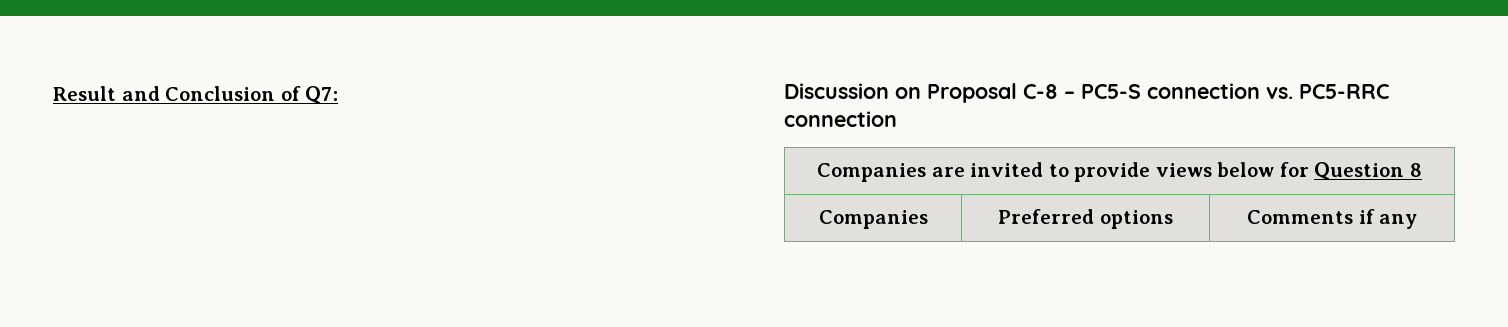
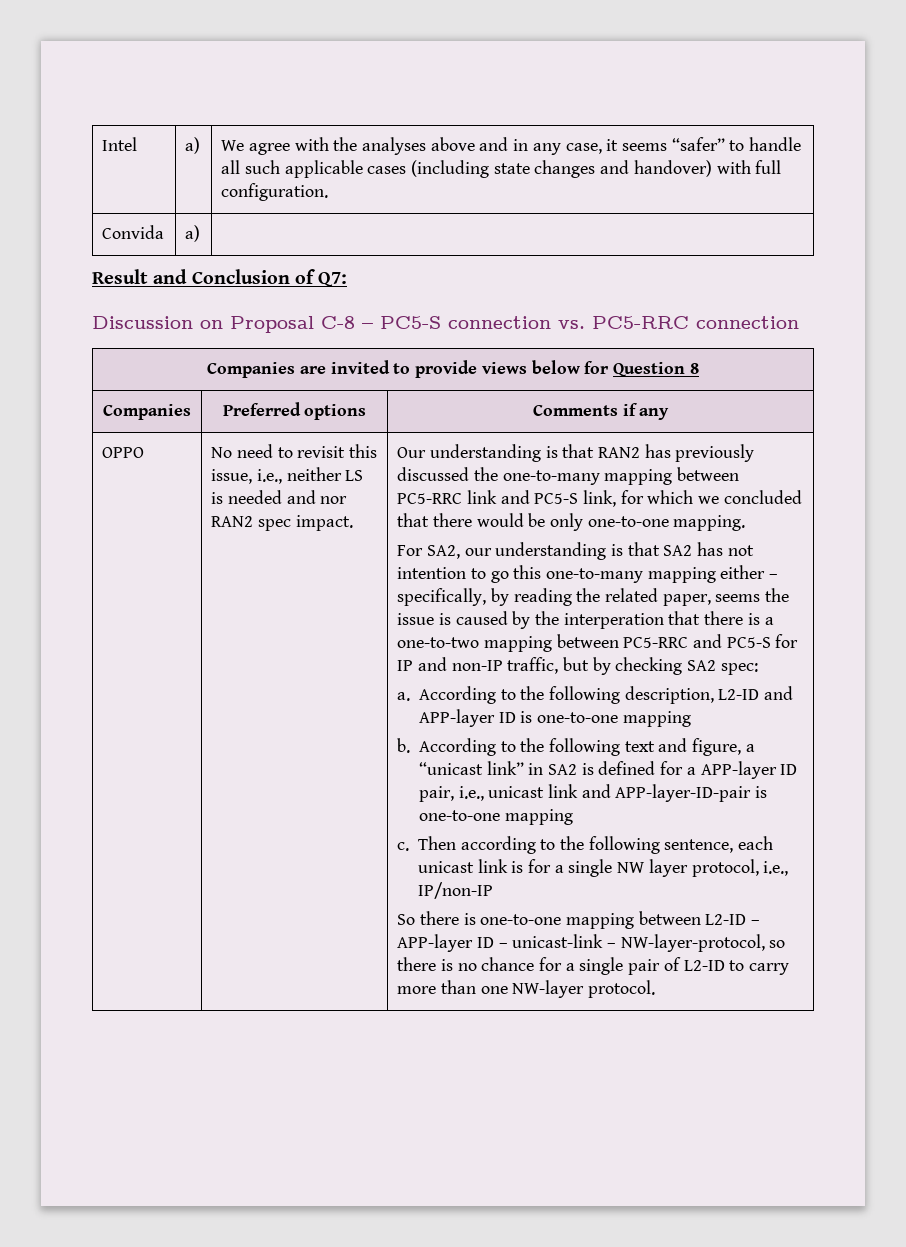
+ Intel | a) | We agree with the analyses above and in any case, it seems “safer” to handle all such applicable cases (including state changes and handover) with full configuration.
+ Convida | a) |
+ OPPO | No need to revisit this issue, i.e., neither LS is needed and nor RAN2 spec impact. | Our understanding is that RAN2 has previously discussed the one-to-many mapping between PC5-RRC link and PC5-S link, for which we concluded that there would be only one-to-one mapping.
+ For SA2, our understanding is that SA2 has not intention to go this one-to-many mapping either – specifically, by reading the related paper, seems the issue is caused by the interperation that there is a one-to-two mapping between PC5-RRC and PC5-S for IP and non-IP traffic, but by checking SA2 spec:
+ a. According to the following description, L2-ID and APP-layer ID is one-to-one mapping
+ b. According to the following text and figure, a “unicast link” in SA2 is defined for a APP-layer ID pair, i.e., unicast link and APP-layer-ID-pair is one-to-one mapping
+ c. Then according to the following sentence, each unicast link is for a single NW layer protocol, i.e., IP/non-IP
+ So there is one-to-one mapping between L2-ID – APP-layer ID – unicast-link – NW-layer-protocol, so there is no chance for a single pair of L2-ID to carry more than one NW-layer protocol.

